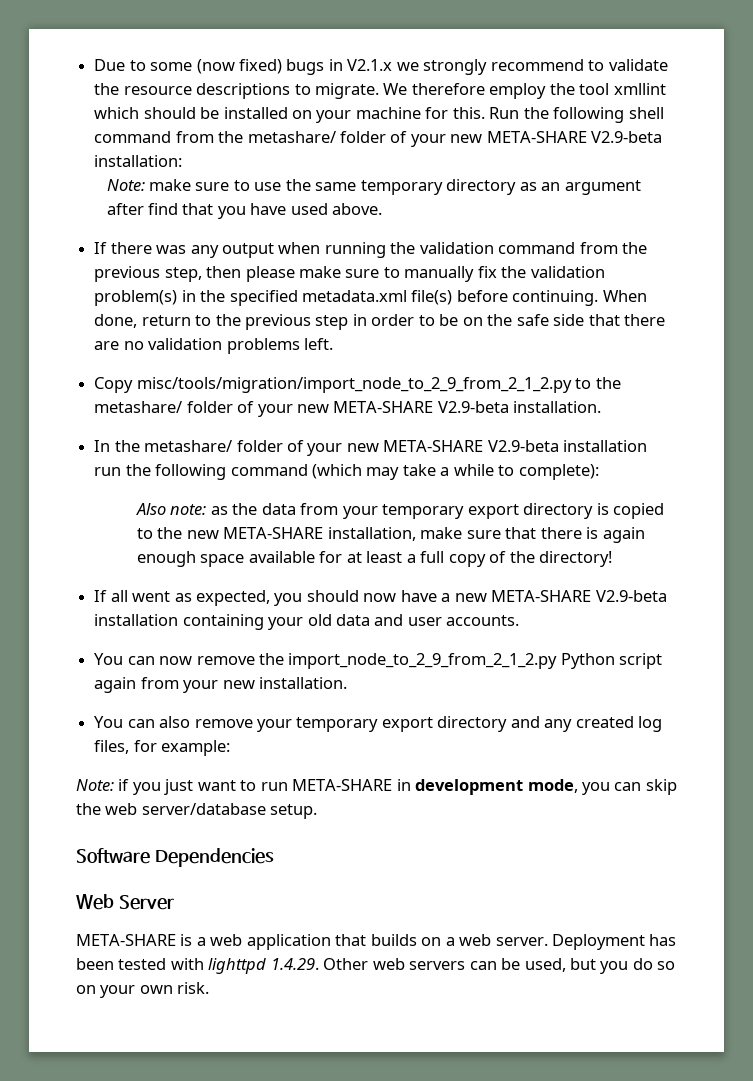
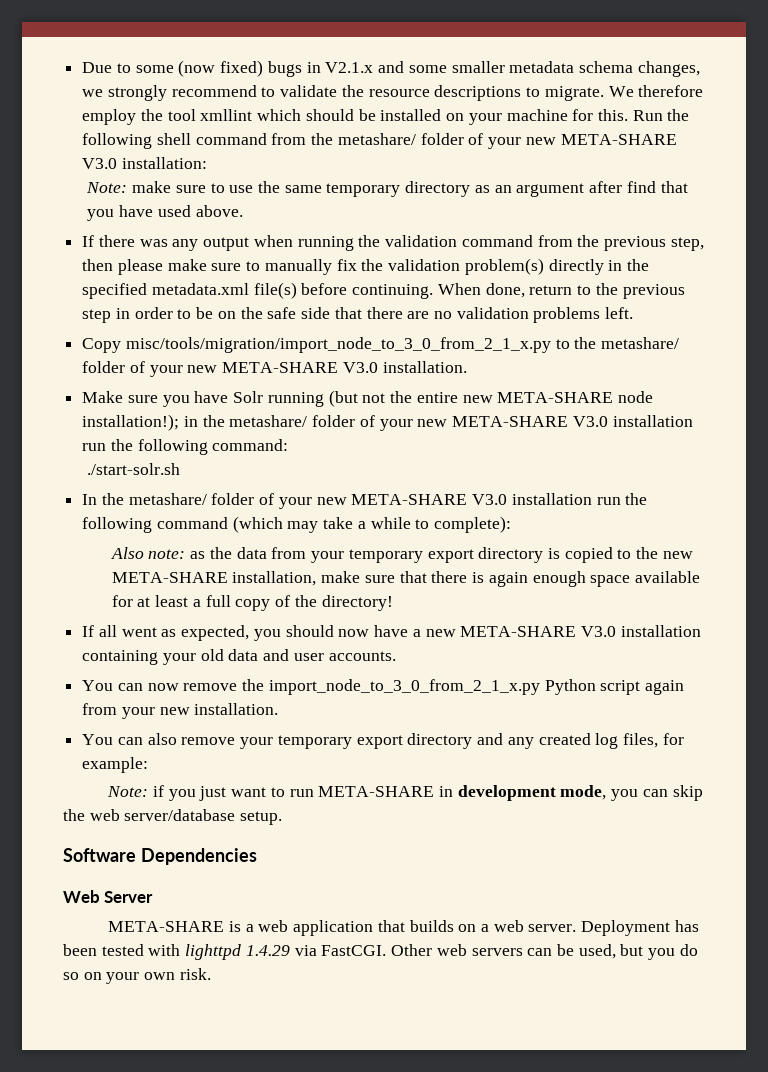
- Due to some (now fixed) bugs in V2.1.x we strongly recommend to validate the resource descriptions to migrate.
+ Due to some (now fixed) bugs in V2.1.x and some smaller metadata schema changes, we strongly recommend to validate the resource descriptions to migrate.
- Run the following shell command from the metashare/ folder of your new META-SHARE V2.9-beta installation:
+ Run the following shell command from the metashare/ folder of your new META-SHARE V3.0 installation:
- If there was any output when running the validation command from the previous step, then please make sure to manually fix the validation problem(s) in the specified metadata.xml file(s) before continuing.
+ If there was any output when running the validation command from the previous step, then please make sure to manually fix the validation problem(s) directly in the specified metadata.xml file(s) before continuing.
- Copy misc/tools/migration/import_node_to_2_9_from_2_1_2.py to the metashare/ folder of your new META-SHARE V2.9-beta installation.
+ Copy misc/tools/migration/import_node_to_3_0_from_2_1_x.py to the metashare/ folder of your new META-SHARE V3.0 installation.
+ Make sure you have Solr running (but not the entire new META-SHARE node installation!); in the metashare/ folder of your new META-SHARE V3.0 installation run the following command:
+ ./start-solr.sh
- In the metashare/ folder of your new META-SHARE V2.9-beta installation run the following command (which may take a while to complete):
+ In the metashare/ folder of your new META-SHARE V3.0 installation run the following command (which may take a while to complete):
- If all went as expected, you should now have a new META-SHARE V2.9-beta installation containing your old data and user accounts.
+ If all went as expected, you should now have a new META-SHARE V3.0 installation containing your old data and user accounts.
- You can now remove the import_node_to_2_9_from_2_1_2.py Python script again from your new installation.
+ You can now remove the import_node_to_3_0_from_2_1_x.py Python script again from your new installation.
- Deployment has been tested with lighttpd 1.4.29. Other web servers can be used, but you do so on your own risk.
+ Deployment has been tested with lighttpd 1.4.29 via FastCGI. Other web servers can be used, but you do so on your own risk.

